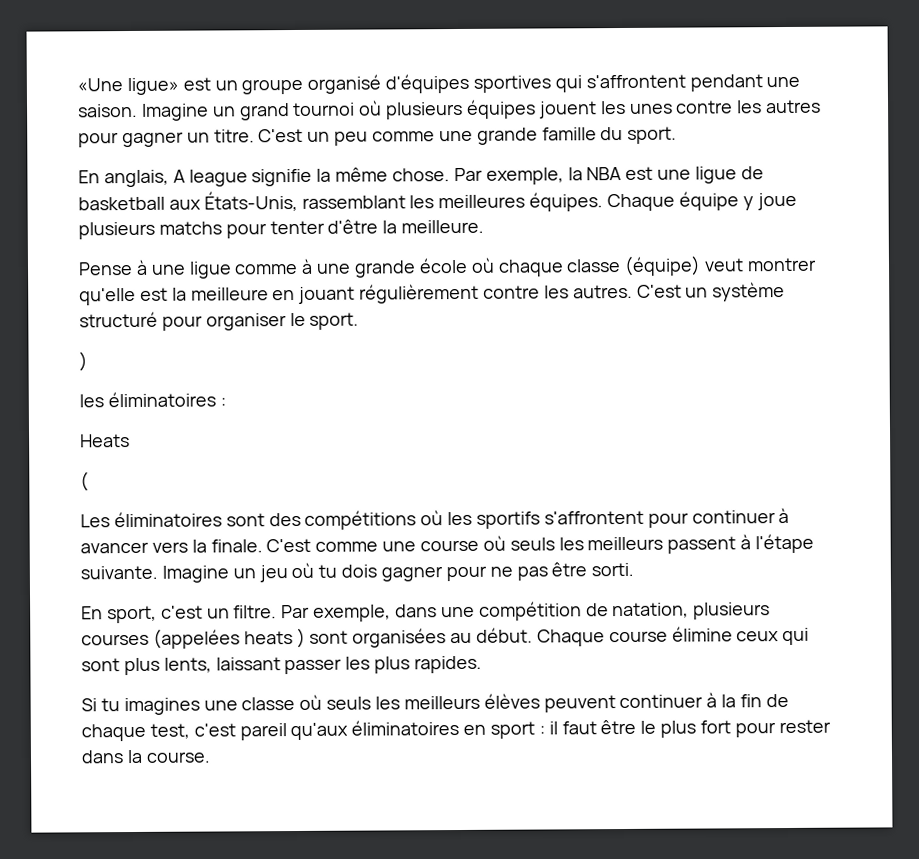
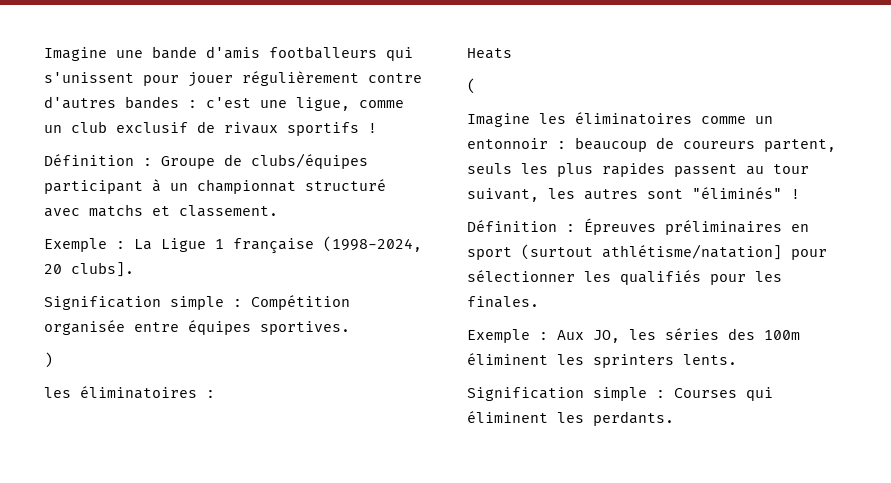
- «Une ligue» est un groupe organisé d'équipes sportives qui s'affrontent pendant une saison. Imagine un grand tournoi où plusieurs équipes jouent les unes contre les autres pour gagner un titre. C'est un peu comme une grande famille du sport.
- En anglais, A league signifie la même chose. Par exemple, la NBA est une ligue de basketball aux États-Unis, rassemblant les meilleures équipes. Chaque équipe y joue plusieurs matchs pour tenter d'être la meilleure.
- Pense à une ligue comme à une grande école où chaque classe (équipe) veut montrer qu'elle est la meilleure en jouant régulièrement contre les autres. C'est un système structuré pour organiser le sport.
+ Imagine une bande d'amis footballeurs qui s'unissent pour jouer régulièrement contre d'autres bandes : c'est une ligue, comme un club exclusif de rivaux sportifs !
+ Définition : Groupe de clubs/équipes participant à un championnat structuré avec matchs et classement.
+ Exemple : La Ligue 1 française (1998-2024, 20 clubs].
+ Signification simple : Compétition organisée entre équipes sportives.
- Les éliminatoires sont des compétitions où les sportifs s'affrontent pour continuer à avancer vers la finale. C'est comme une course où seuls les meilleurs passent à l'étape suivante. Imagine un jeu où tu dois gagner pour ne pas être sorti.
- En sport, c'est un filtre. Par exemple, dans une compétition de natation, plusieurs courses (appelées heats ) sont organisées au début. Chaque course élimine ceux qui sont plus lents, laissant passer les plus rapides.
- Si tu imagines une classe où seuls les meilleurs élèves peuvent continuer à la fin de chaque test, c'est pareil qu'aux éliminatoires en sport : il faut être le plus fort pour rester dans la course.
+ Imagine les éliminatoires comme un entonnoir : beaucoup de coureurs partent, seuls les plus rapides passent au tour suivant, les autres sont "éliminés" !
+ Définition : Épreuves préliminaires en sport (surtout athlétisme/natation] pour sélectionner les qualifiés pour les finales.
+ Exemple : Aux JO, les séries des 100m éliminent les sprinters lents.
+ Signification simple : Courses qui éliminent les perdants.

